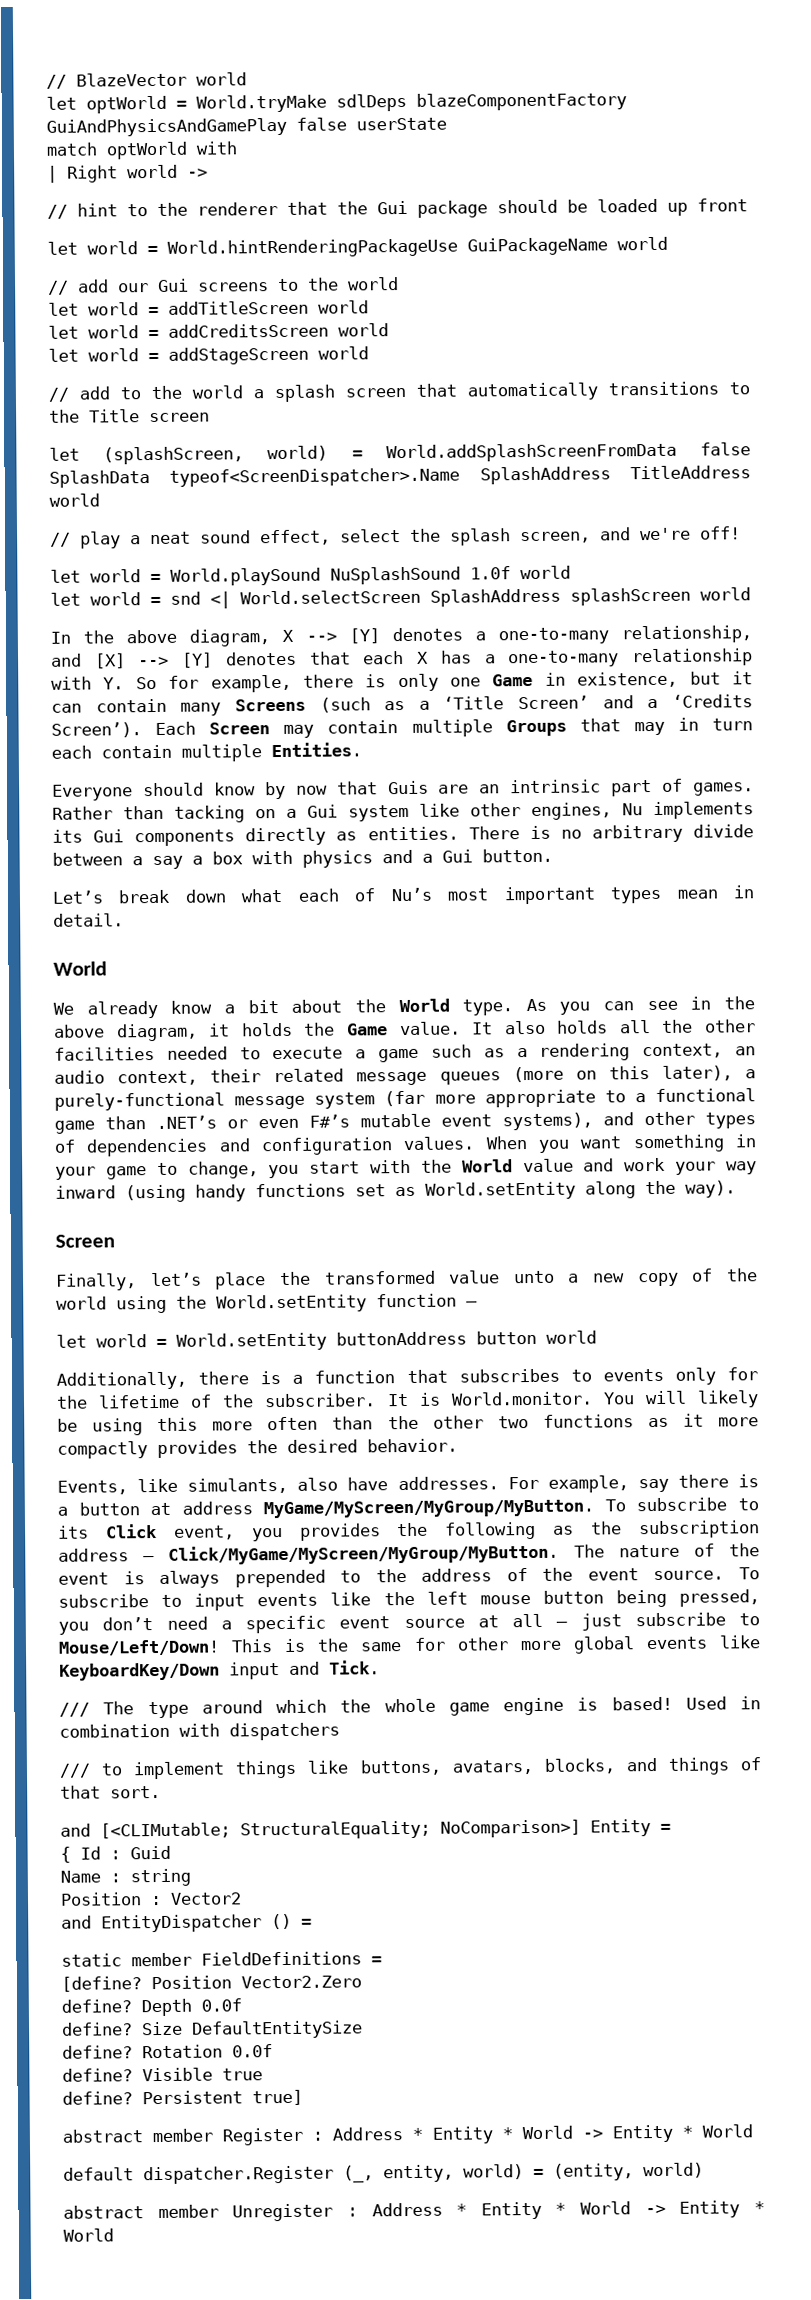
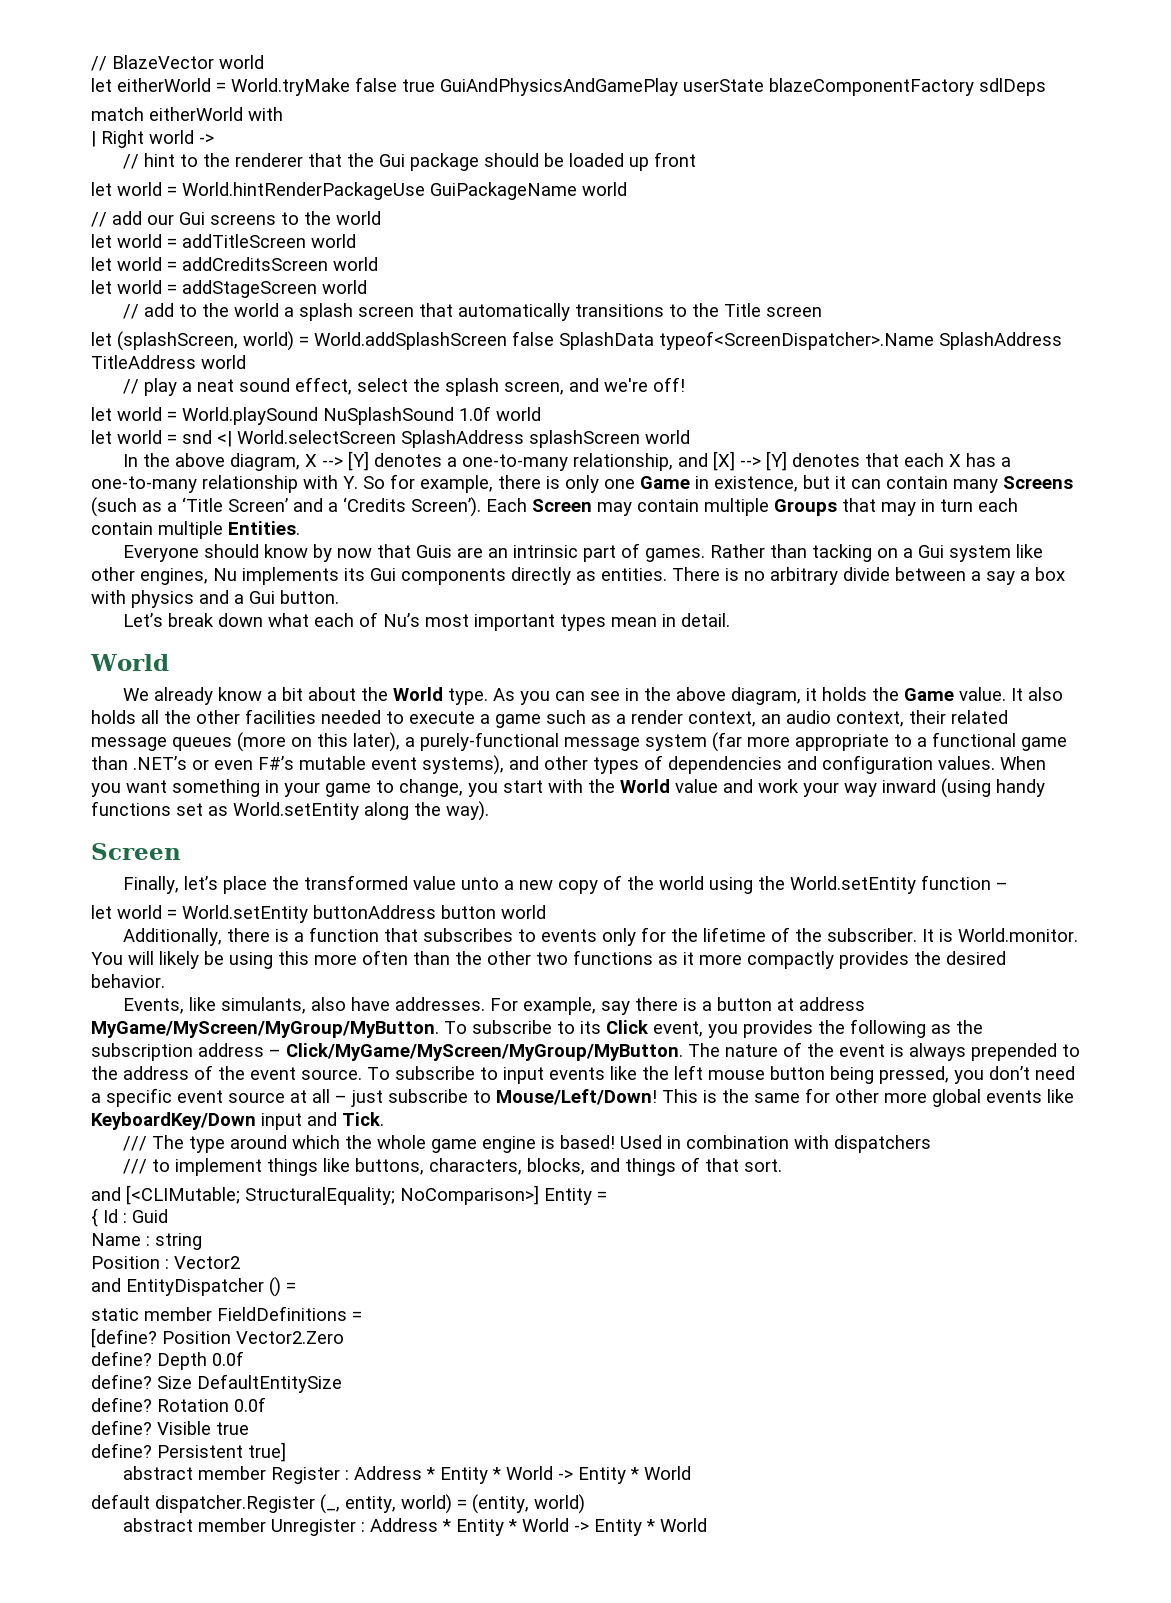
- let optWorld = World.tryMake sdlDeps blazeComponentFactory GuiAndPhysicsAndGamePlay false userState
+ let eitherWorld = World.tryMake false true GuiAndPhysicsAndGamePlay userState blazeComponentFactory sdlDeps
- match optWorld with
+ match eitherWorld with
- let world = World.hintRenderingPackageUse GuiPackageName world
+ let world = World.hintRenderPackageUse GuiPackageName world
- let (splashScreen, world) = World.addSplashScreenFromData false SplashData typeof<ScreenDispatcher>.Name SplashAddress TitleAddress world
+ let (splashScreen, world) = World.addSplashScreen false SplashData typeof<ScreenDispatcher>.Name SplashAddress TitleAddress world
- It also holds all the other facilities needed to execute a game such as a rendering context, an audio context, their related message queues (more on this later), a purely-functional message system (far more appropriate to a functional game than .NET’s or even F#’s mutable event systems), and other types of dependencies and configuration values.
+ It also holds all the other facilities needed to execute a game such as a render context, an audio context, their related message queues (more on this later), a purely-functional message system (far more appropriate to a functional game than .NET’s or even F#’s mutable event systems), and other types of dependencies and configuration values.
- /// to implement things like buttons, avatars, blocks, and things of that sort.
+ /// to implement things like buttons, characters, blocks, and things of that sort.

